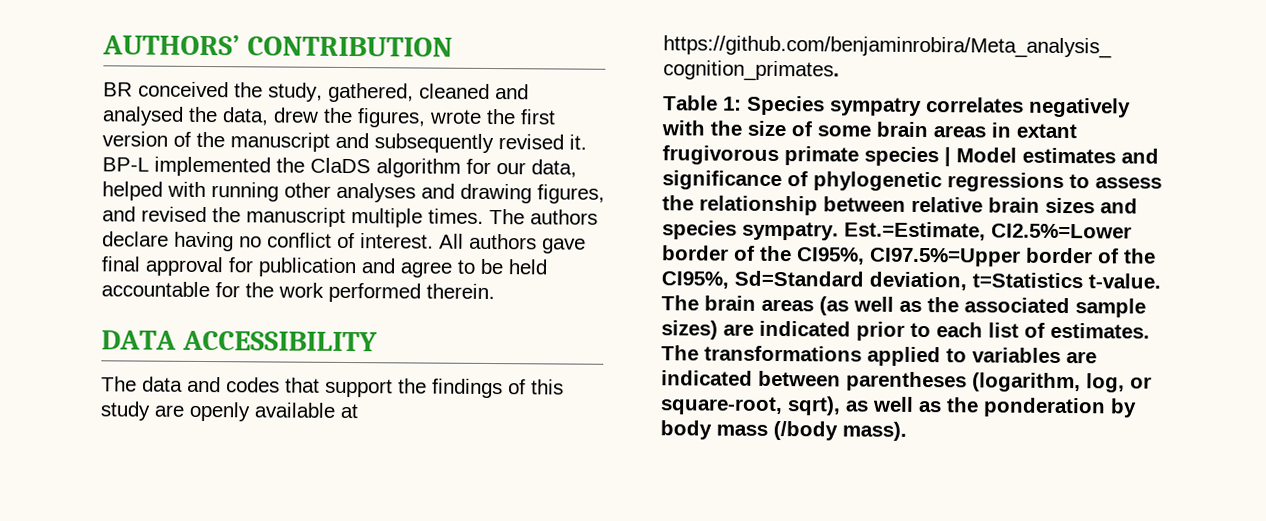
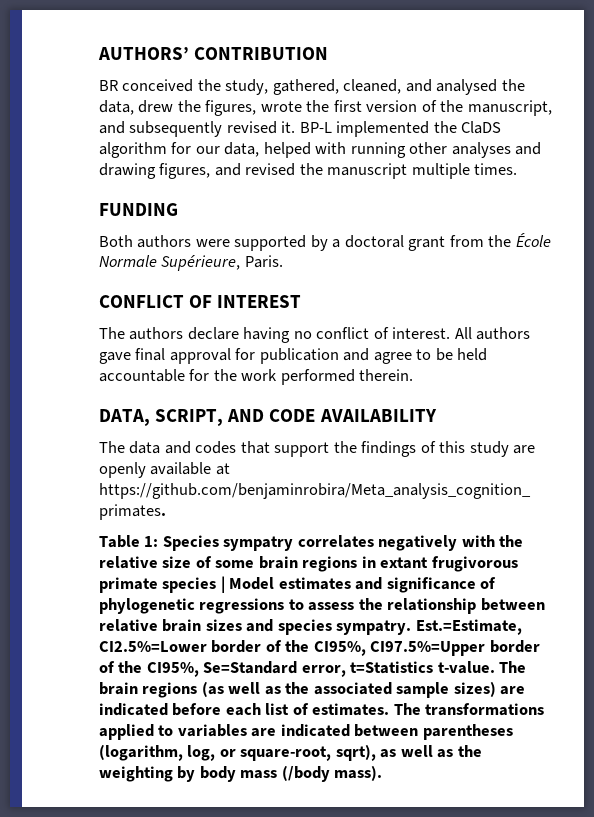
- BR conceived the study, gathered, cleaned and analysed the data, drew the figures, wrote the first version of the manuscript and subsequently revised it.
+ BR conceived the study, gathered, cleaned, and analysed the data, drew the figures, wrote the first version of the manuscript, and subsequently revised it.
- BP-L implemented the ClaDS algorithm for our data, helped with running other analyses and drawing figures, and revised the manuscript multiple times. The authors declare having no conflict of interest.
+ BP-L implemented the ClaDS algorithm for our data, helped with running other analyses and drawing figures, and revised the manuscript multiple times.
+ FUNDING
+ Both authors were supported by a doctoral grant from the École Normale Supérieure, Paris.
+ CONFLICT OF INTEREST
+ The authors declare having no conflict of interest.
- DATA ACCESSIBILITY
+ DATA, SCRIPT, AND CODE AVAILABILITY
- Table 1: Species sympatry correlates negatively with the size of some brain areas in extant frugivorous primate species | Model estimates and significance of phylogenetic regressions to assess the relationship between relative brain sizes and species sympatry.
+ Table 1: Species sympatry correlates negatively with the relative size of some brain regions in extant frugivorous primate species | Model estimates and significance of phylogenetic regressions to assess the relationship between relative brain sizes and species sympatry.
- Est.=Estimate, CI2.5%=Lower border of the CI95%, CI97.5%=Upper border of the CI95%, Sd=Standard deviation, t=Statistics t-value.
+ Est.=Estimate, CI2.5%=Lower border of the CI95%, CI97.5%=Upper border of the CI95%, Se=Standard error, t=Statistics t-value.
- The brain areas (as well as the associated sample sizes) are indicated prior to each list of estimates.
+ The brain regions (as well as the associated sample sizes) are indicated before each list of estimates.
- The transformations applied to variables are indicated between parentheses (logarithm, log, or square-root, sqrt), as well as the ponderation by body mass (/body mass).
+ The transformations applied to variables are indicated between parentheses (logarithm, log, or square-root, sqrt), as well as the weighting by body mass (/body mass).

